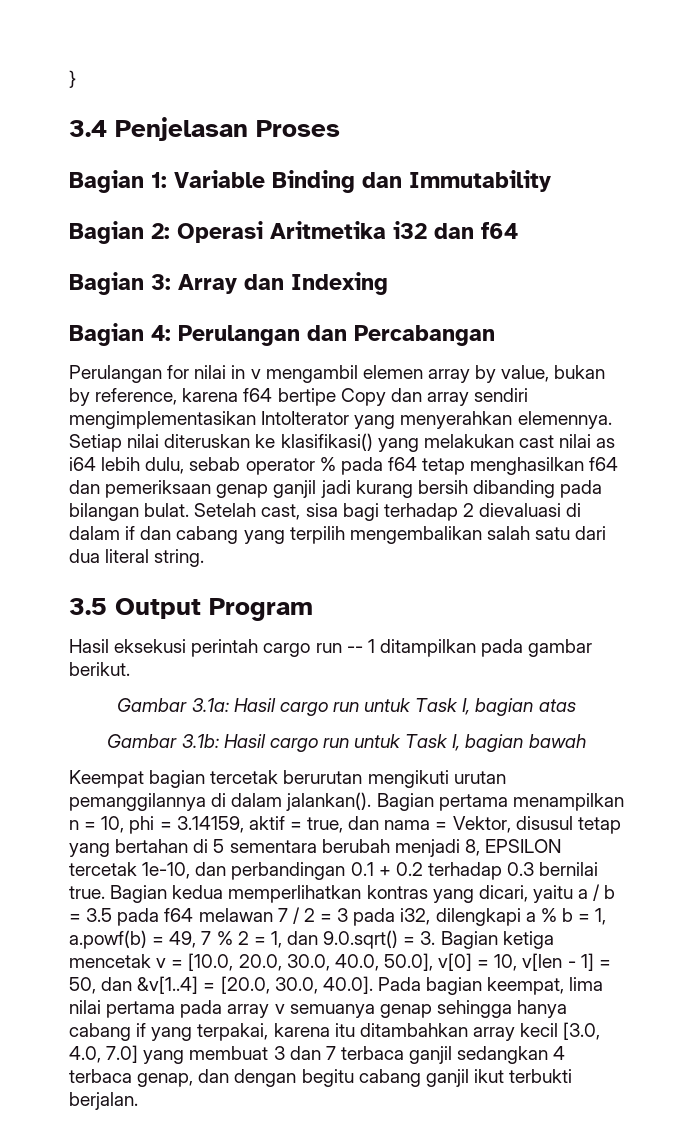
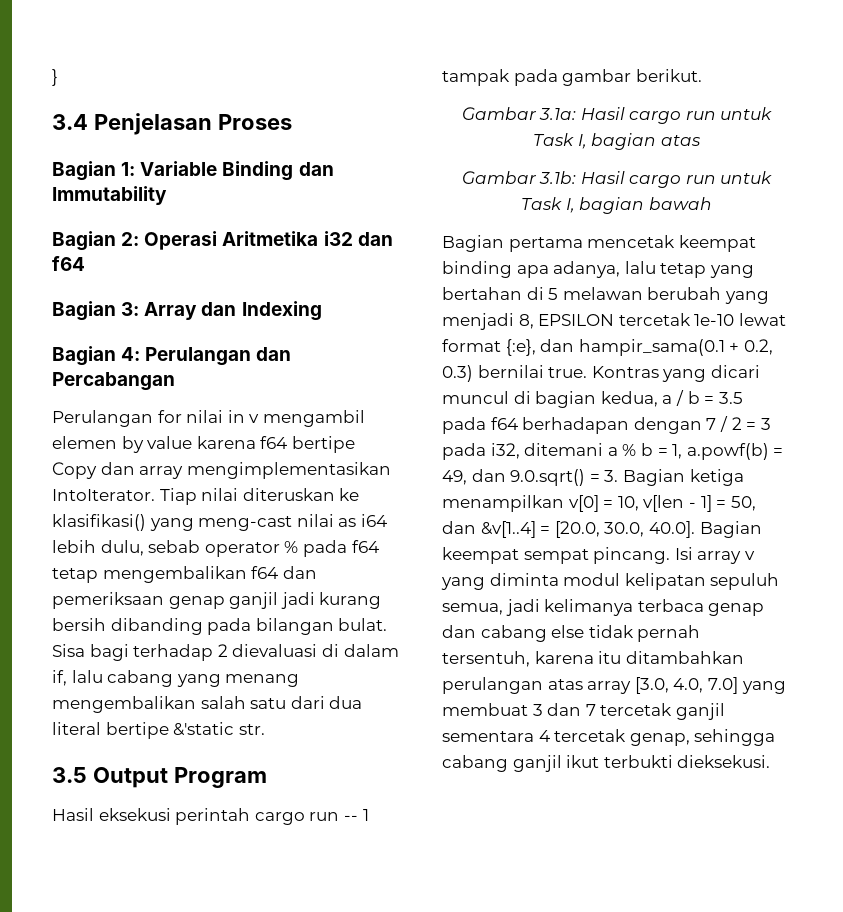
- Perulangan for nilai in v mengambil elemen array by value, bukan by reference, karena f64 bertipe Copy dan array sendiri mengimplementasikan IntoIterator yang menyerahkan elemennya. Setiap nilai diteruskan ke klasifikasi() yang melakukan cast nilai as i64 lebih dulu, sebab operator % pada f64 tetap menghasilkan f64 dan pemeriksaan genap ganjil jadi kurang bersih dibanding pada bilangan bulat.
+ Perulangan for nilai in v mengambil elemen by value karena f64 bertipe Copy dan array mengimplementasikan IntoIterator. Tiap nilai diteruskan ke klasifikasi() yang meng-cast nilai as i64 lebih dulu, sebab operator % pada f64 tetap mengembalikan f64 dan pemeriksaan genap ganjil jadi kurang bersih dibanding pada bilangan bulat.
- Setelah cast, sisa bagi terhadap 2 dievaluasi di dalam if dan cabang yang terpilih mengembalikan salah satu dari dua literal string.
+ Sisa bagi terhadap 2 dievaluasi di dalam if, lalu cabang yang menang mengembalikan salah satu dari dua literal bertipe &'static str.
- Hasil eksekusi perintah cargo run -- 1 ditampilkan pada gambar berikut.
+ Hasil eksekusi perintah cargo run -- 1 tampak pada gambar berikut.
- Keempat bagian tercetak berurutan mengikuti urutan pemanggilannya di dalam jalankan(). Bagian pertama menampilkan n = 10, phi = 3.14159, aktif = true, dan nama = Vektor, disusul tetap yang bertahan di 5 sementara berubah menjadi 8, EPSILON tercetak 1e-10, dan perbandingan 0.1 + 0.2 terhadap 0.3 bernilai true. Bagian kedua memperlihatkan kontras yang dicari, yaitu a / b = 3.5 pada f64 melawan 7 / 2 = 3 pada i32, dilengkapi a % b = 1, a.powf(b) = 49, 7 % 2 = 1, dan 9.0.sqrt() = 3. Bagian ketiga mencetak v = [10.0, 20.0, 30.0, 40.0, 50.0], v[0] = 10, v[len - 1] = 50, dan &v[1..4] = [20.0, 30.0, 40.0]. Pada bagian keempat, lima nilai pertama pada array v semuanya genap sehingga hanya cabang if yang terpakai, karena itu ditambahkan array kecil [3.0, 4.0, 7.0] yang membuat 3 dan 7 terbaca ganjil sedangkan 4 terbaca genap, dan dengan begitu cabang ganjil ikut terbukti berjalan.
+ Bagian pertama mencetak keempat binding apa adanya, lalu tetap yang bertahan di 5 melawan berubah yang menjadi 8, EPSILON tercetak 1e-10 lewat format {:e}, dan hampir_sama(0.1 + 0.2, 0.3) bernilai true. Kontras yang dicari muncul di bagian kedua, a / b = 3.5 pada f64 berhadapan dengan 7 / 2 = 3 pada i32, ditemani a % b = 1, a.powf(b) = 49, dan 9.0.sqrt() = 3. Bagian ketiga menampilkan v[0] = 10, v[len - 1] = 50, dan &v[1..4] = [20.0, 30.0, 40.0]. Bagian keempat sempat pincang. Isi array v yang diminta modul kelipatan sepuluh semua, jadi kelimanya terbaca genap dan cabang else tidak pernah tersentuh, karena itu ditambahkan perulangan atas array [3.0, 4.0, 7.0] yang membuat 3 dan 7 tercetak ganjil sementara 4 tercetak genap, sehingga cabang ganjil ikut terbukti dieksekusi.

